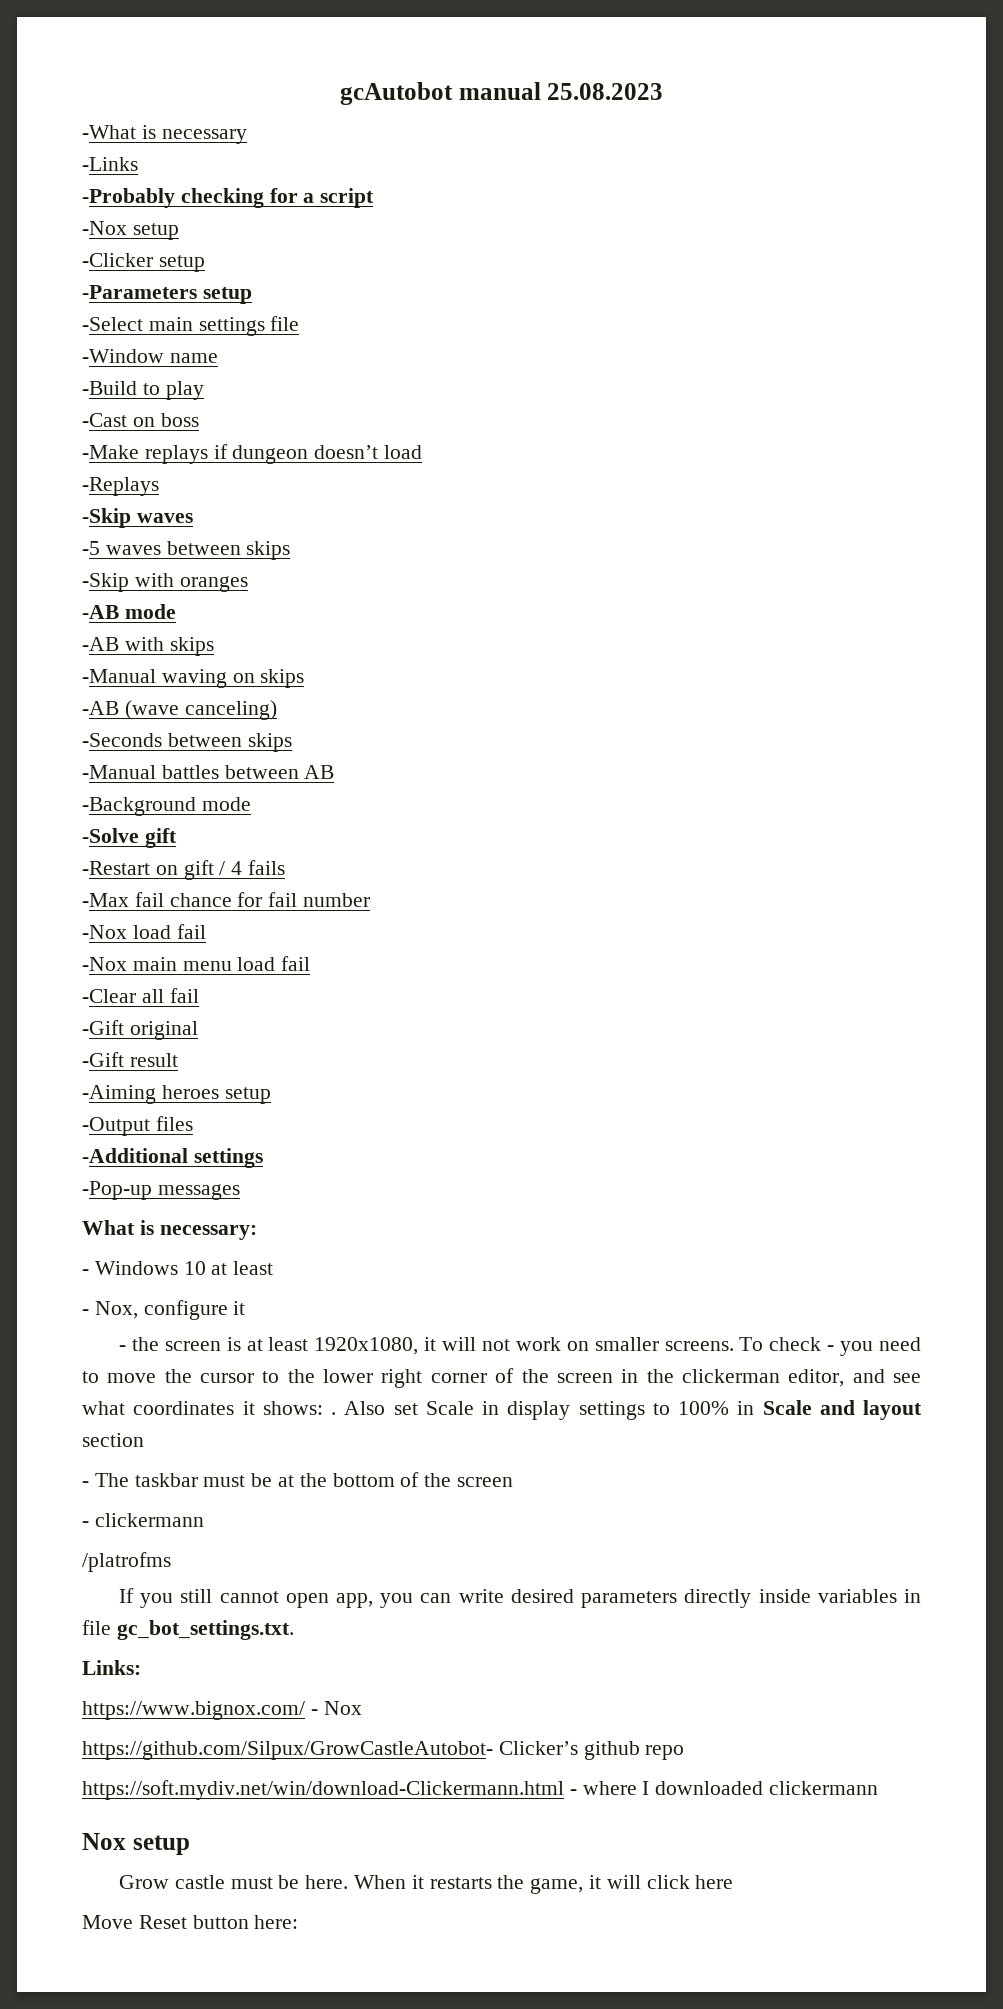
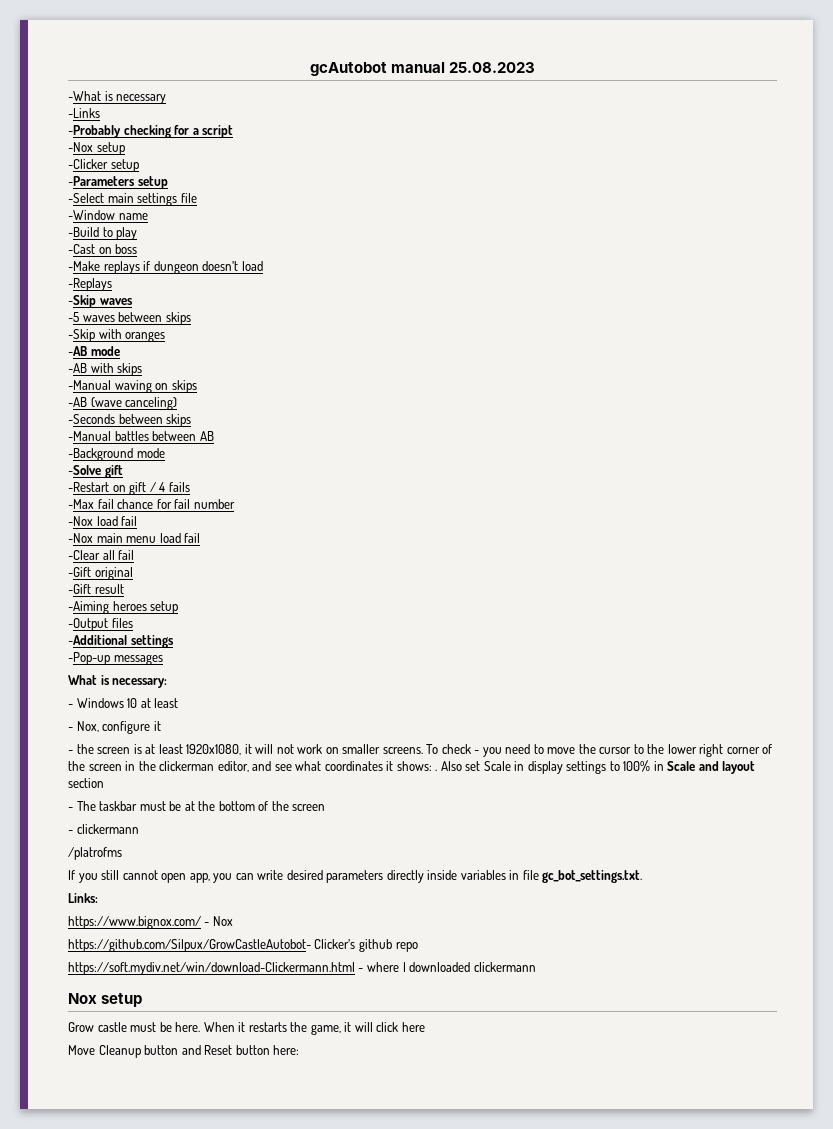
- Move Reset button here:
+ Move Cleanup button and Reset button here:

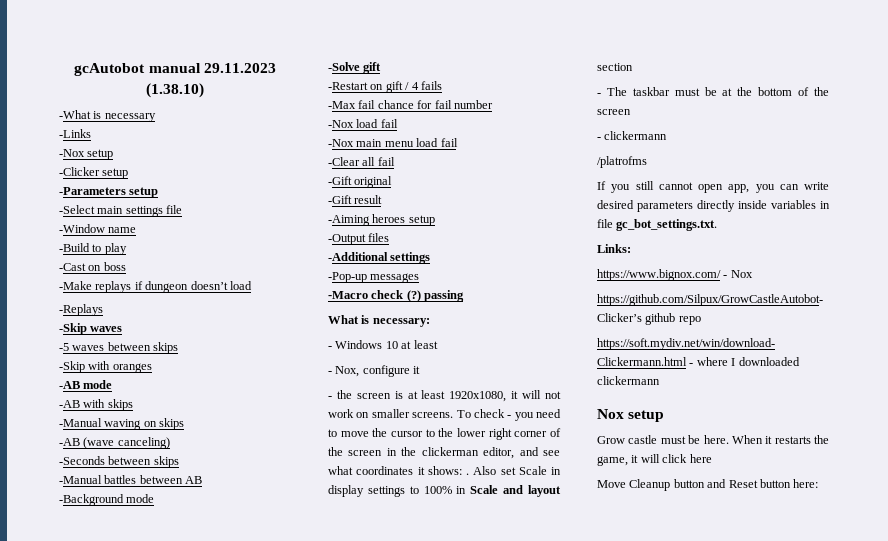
- gcAutobot manual 25.08.2023
+ gcAutobot manual 29.11.2023 (1.38.10)
- -Probably checking for a script
+ -Macro check (?) passing

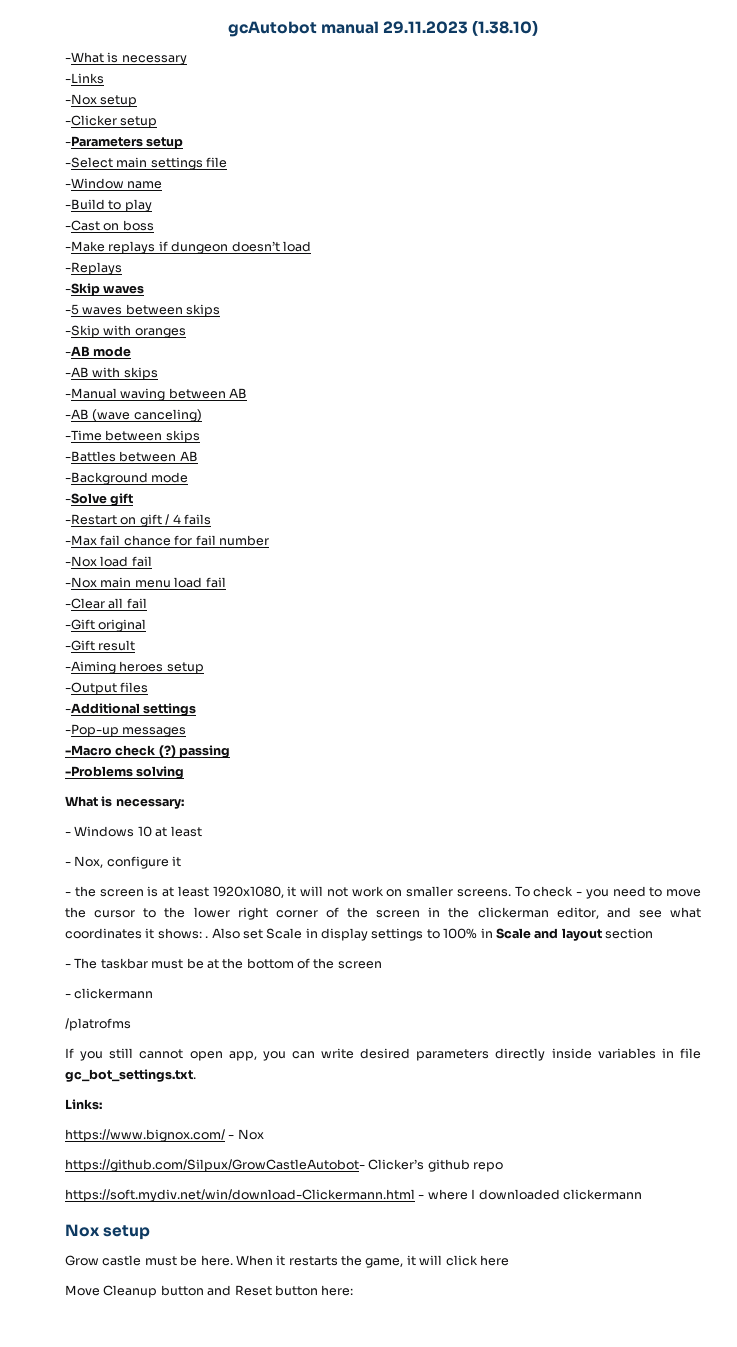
- -Manual waving on skips
+ -Manual waving between AB
- -Seconds between skips
- -Manual battles between AB
+ -Time between skips
+ -Battles between AB
+ -Problems solving

